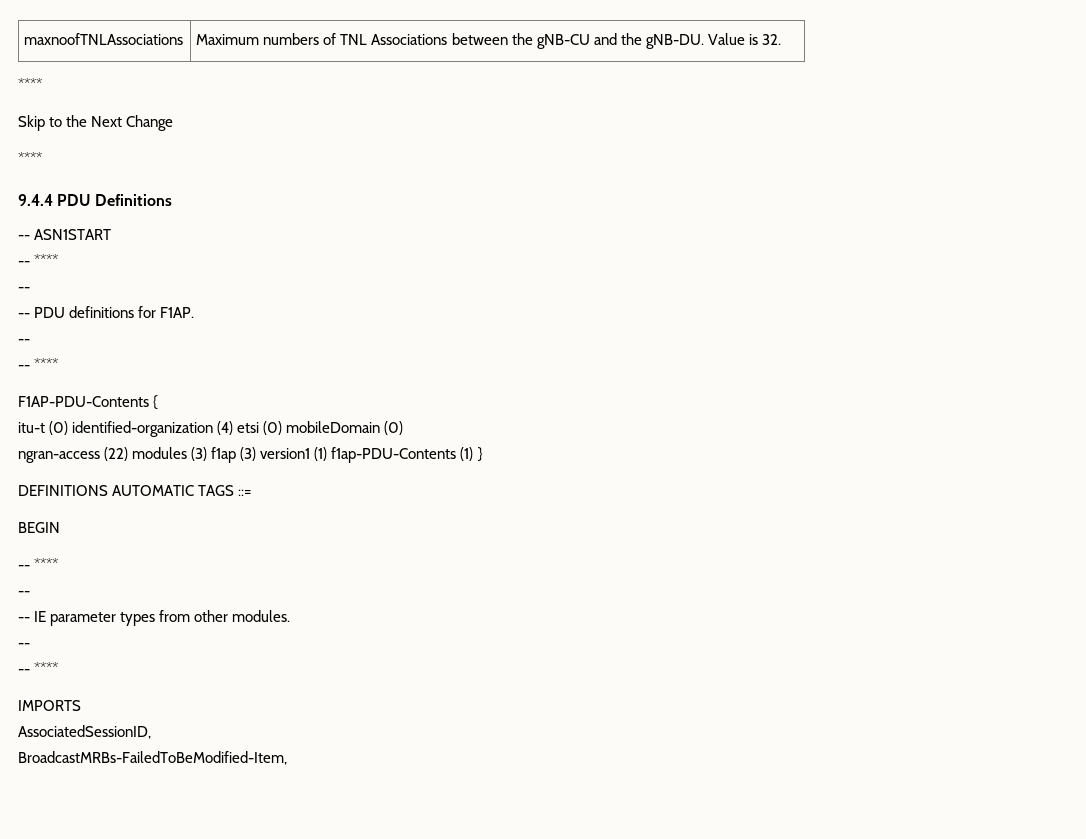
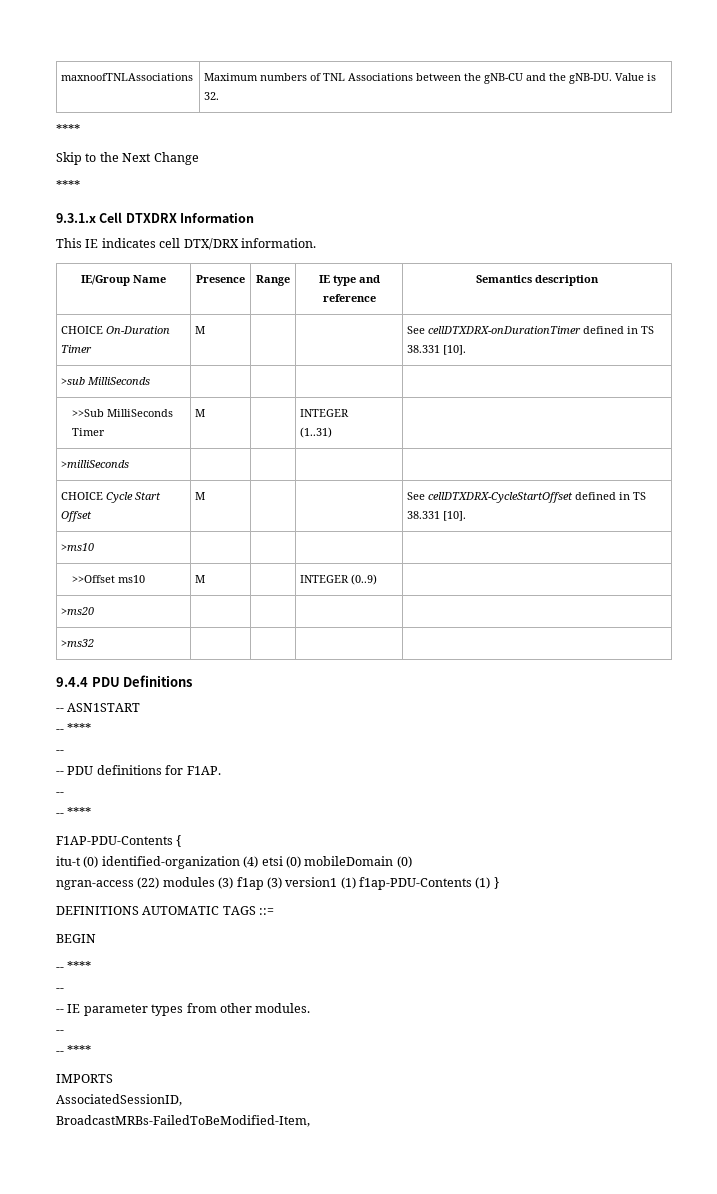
+ 9.3.1.x Cell DTXDRX Information
+ This IE indicates cell DTX/DRX information.
+ IE/Group Name | Presence | Range | IE type and reference | Semantics description
+ CHOICE On-Duration Timer | M | | | See cellDTXDRX-onDurationTimer defined in TS 38.331 [10].
+ >sub MilliSeconds | | | |
+ >>Sub MilliSeconds Timer | M | | INTEGER
+ (1..31) |
+ >milliSeconds | | | |
+ CHOICE Cycle Start Offset | M | | | See cellDTXDRX-CycleStartOffset defined in TS 38.331 [10].
+ >ms10 | | | |
+ >>Offset ms10 | M | | INTEGER (0..9) |
+ >ms20 | | | |
+ >ms32 | | | |

